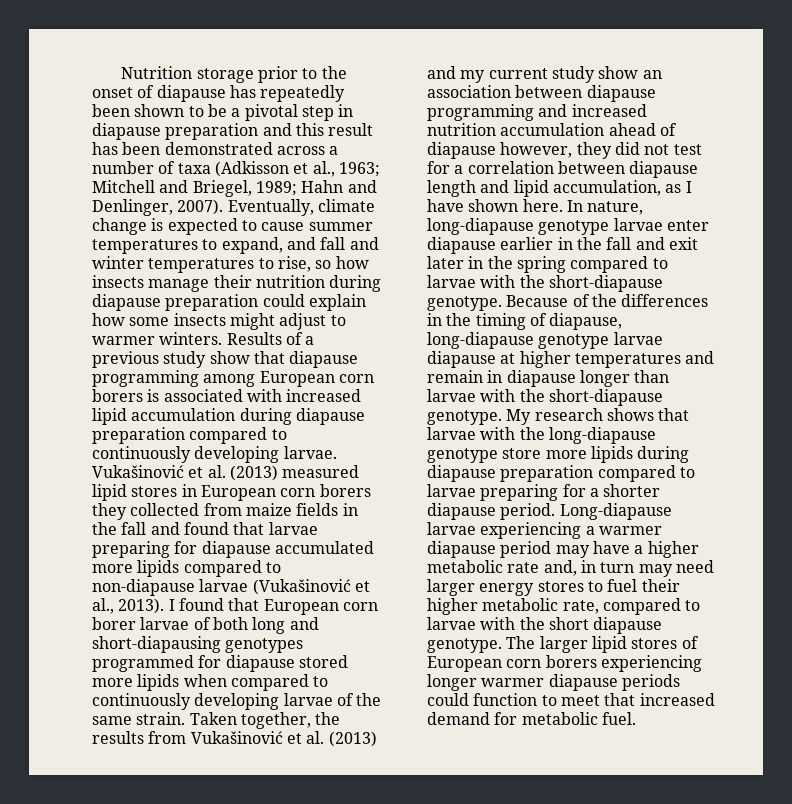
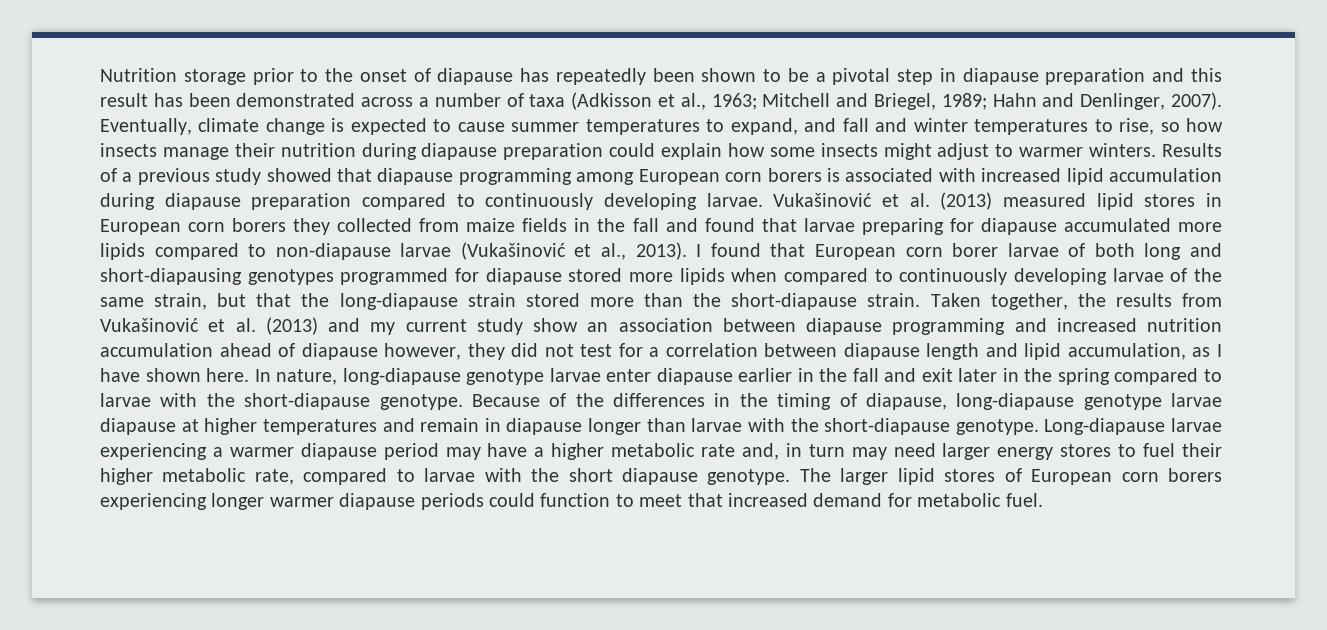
- Results of a previous study show that diapause programming among European corn borers is associated with increased lipid accumulation during diapause preparation compared to continuously developing larvae.
+ Results of a previous study showed that diapause programming among European corn borers is associated with increased lipid accumulation during diapause preparation compared to continuously developing larvae.
- I found that European corn borer larvae of both long and short-diapausing genotypes programmed for diapause stored more lipids when compared to continuously developing larvae of the same strain.
+ I found that European corn borer larvae of both long and short-diapausing genotypes programmed for diapause stored more lipids when compared to continuously developing larvae of the same strain, but that the long-diapause strain stored more than the short-diapause strain.
- My research shows that larvae with the long-diapause genotype store more lipids during diapause preparation compared to larvae preparing for a shorter diapause period.

